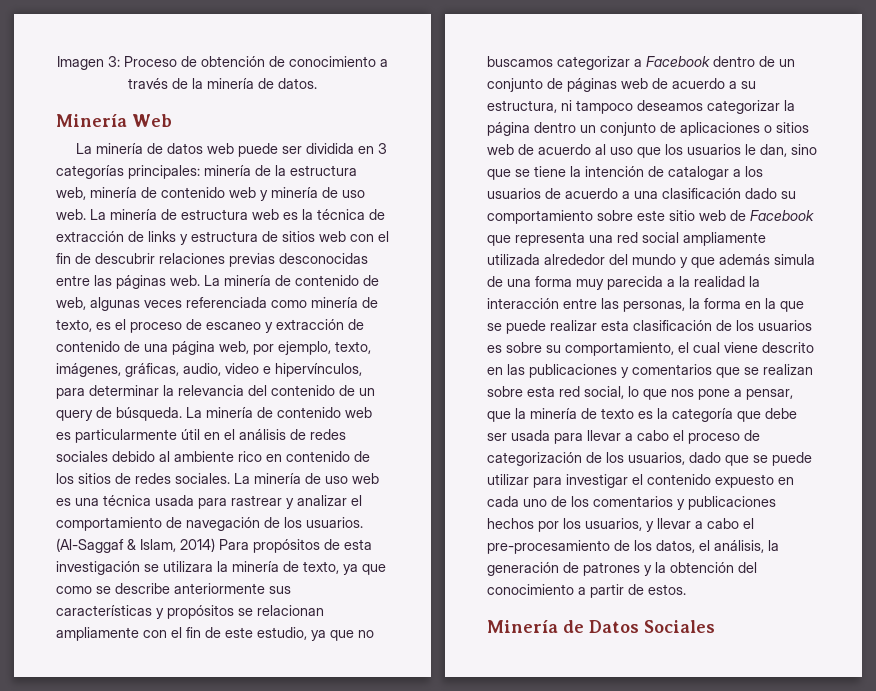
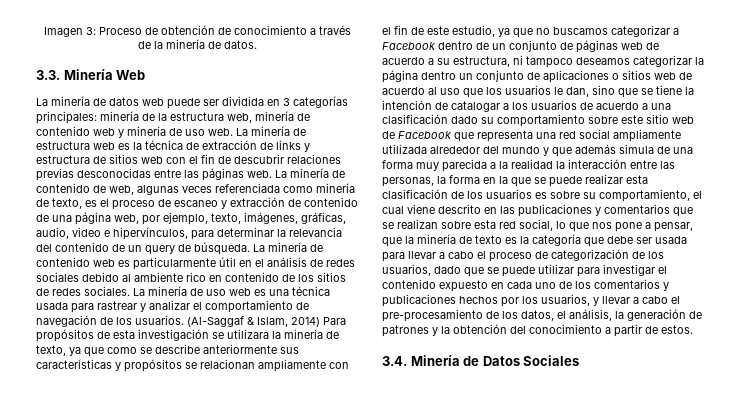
- Minería Web
+ 3.3. Minería Web
- Minería de Datos Sociales
+ 3.4. Minería de Datos Sociales

